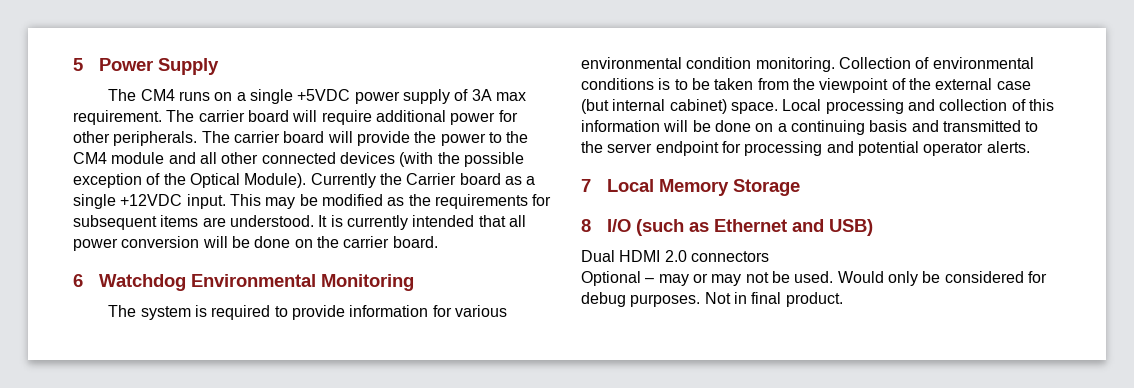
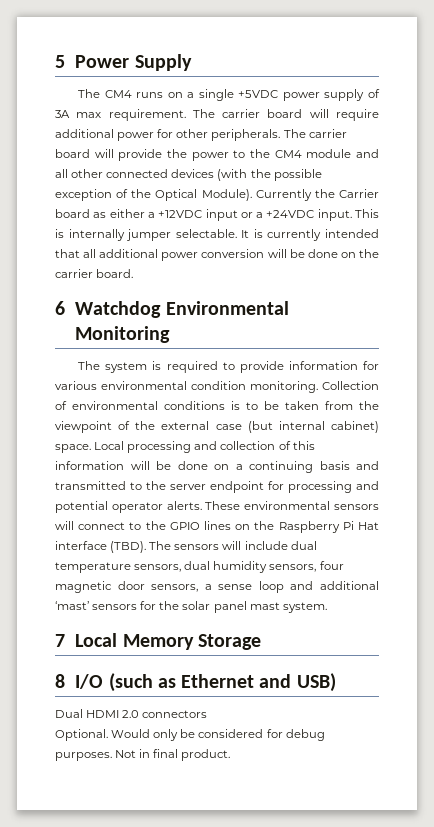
- Currently the Carrier board as a single +12VDC input. This may be modified as the requirements for subsequent items are understood.
+ Currently the Carrier board as either a +12VDC input or a +24VDC input. This is internally jumper selectable.
- It is currently intended that all power conversion will be done on the carrier board.
+ It is currently intended that all additional power conversion will be done on the carrier board.
+ These environmental sensors will connect to the GPIO lines on the Raspberry Pi Hat interface (TBD). The sensors will include dual temperature sensors, dual humidity sensors, four magnetic door sensors, a sense loop and additional ‘mast’ sensors for the solar panel mast system.
- Optional – may or may not be used.
+ Optional.

